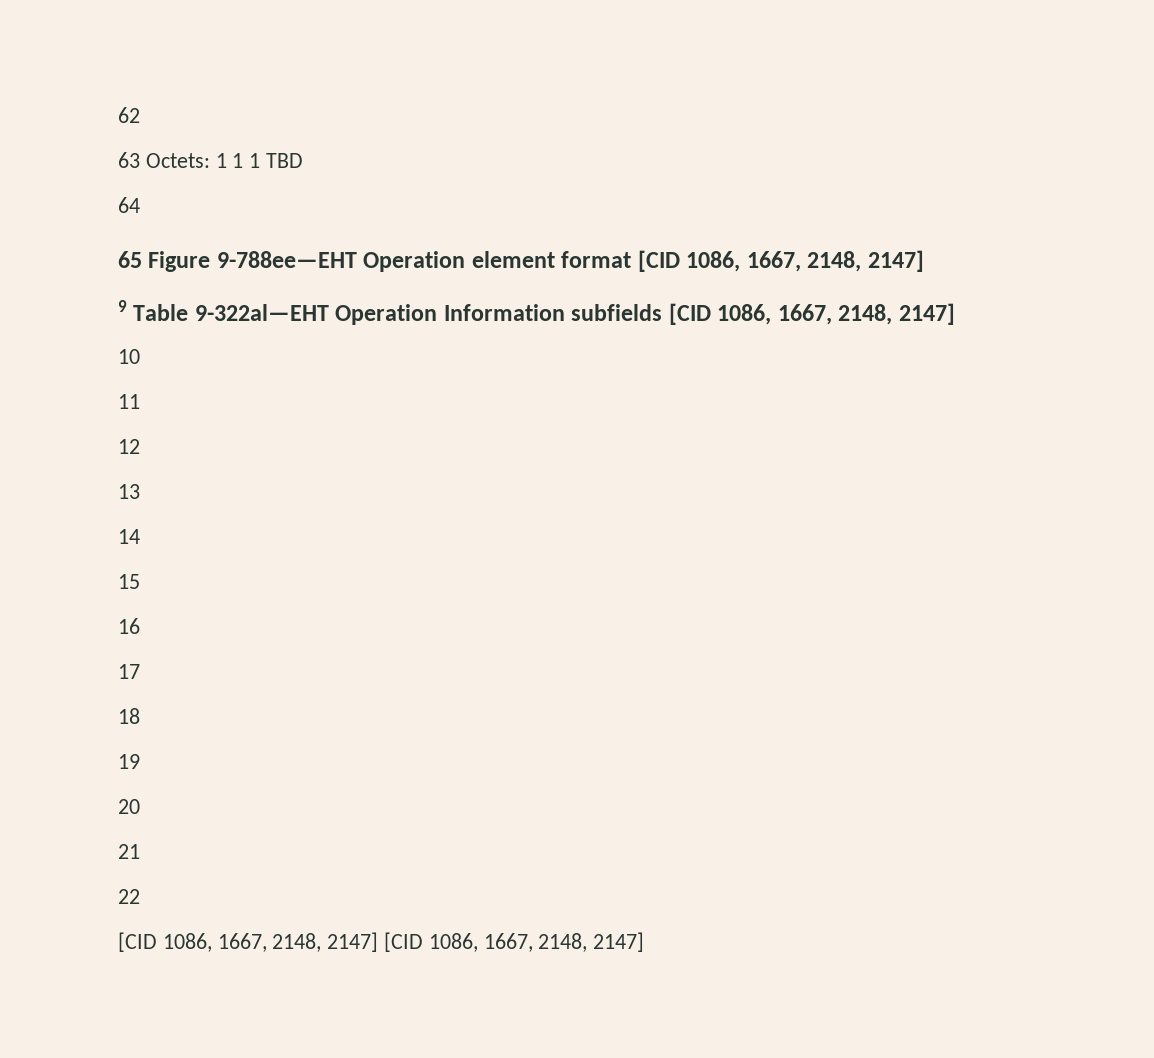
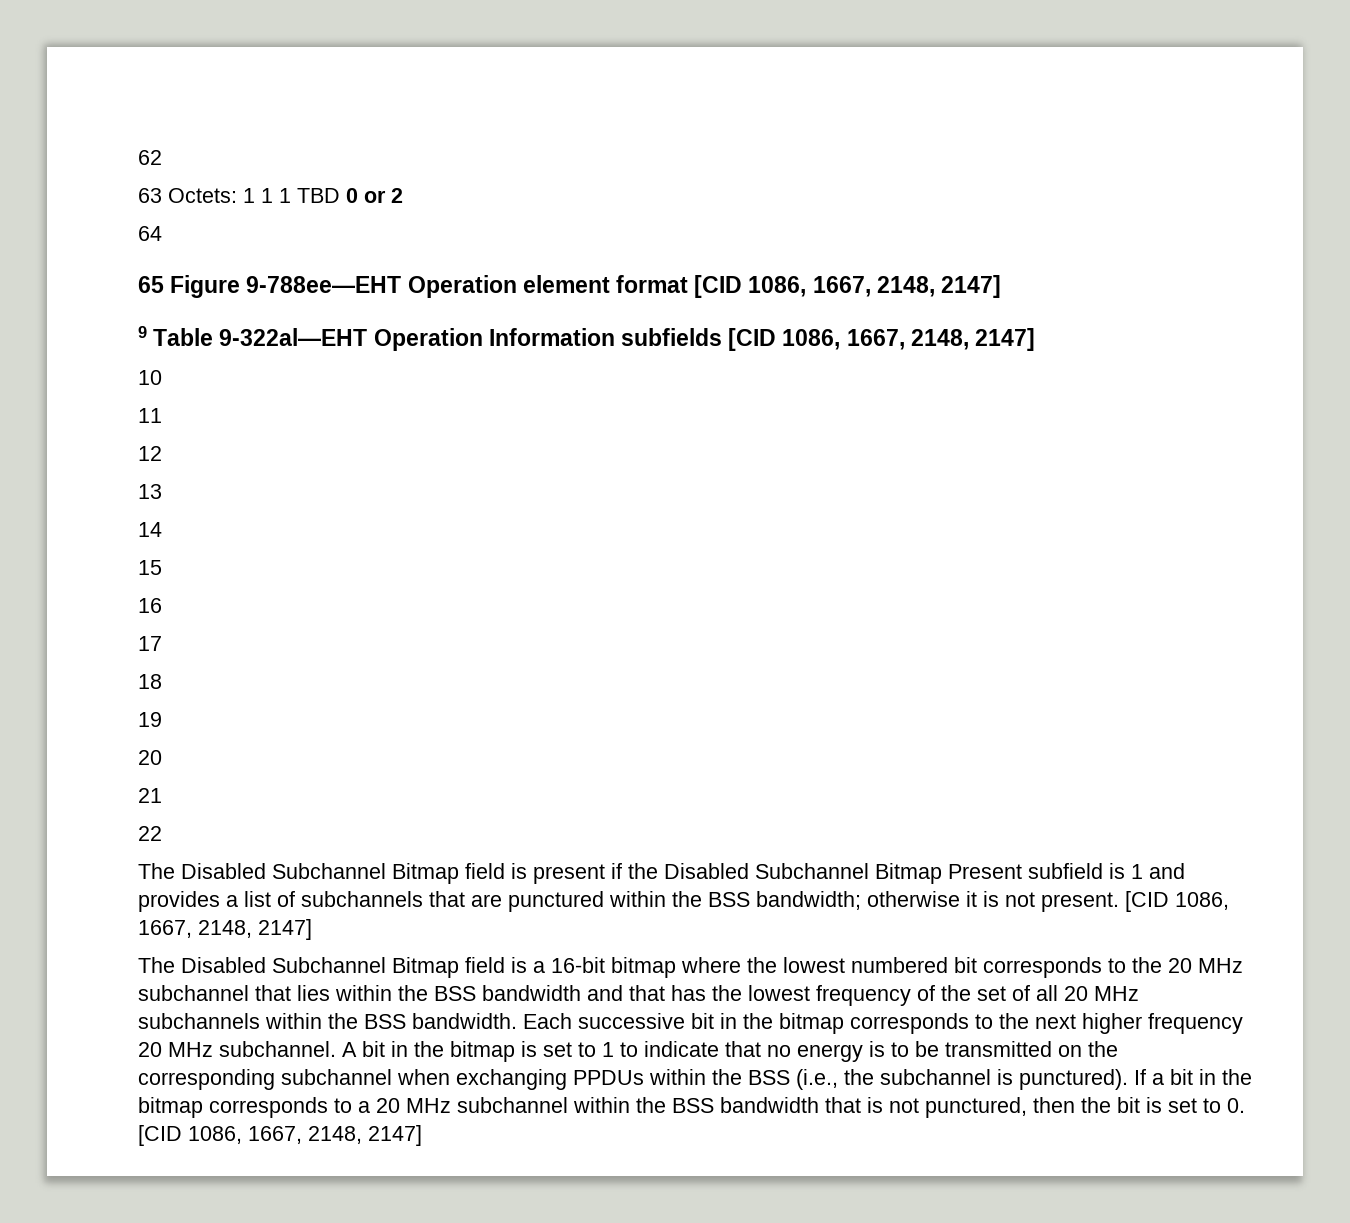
- 63 Octets: 1 1 1 TBD
+ 63 Octets: 1 1 1 TBD 0 or 2
- [CID 1086, 1667, 2148, 2147] [CID 1086, 1667, 2148, 2147]
+ The Disabled Subchannel Bitmap field is present if the Disabled Subchannel Bitmap Present subfield is 1 and provides a list of subchannels that are punctured within the BSS bandwidth; otherwise it is not present. [CID 1086, 1667, 2148, 2147]
+ The Disabled Subchannel Bitmap field is a 16-bit bitmap where the lowest numbered bit corresponds to the 20 MHz subchannel that lies within the BSS bandwidth and that has the lowest frequency of the set of all 20 MHz subchannels within the BSS bandwidth. Each successive bit in the bitmap corresponds to the next higher frequency 20 MHz subchannel. A bit in the bitmap is set to 1 to indicate that no energy is to be transmitted on the corresponding subchannel when exchanging PPDUs within the BSS (i.e., the subchannel is punctured). If a bit in the bitmap corresponds to a 20 MHz subchannel within the BSS bandwidth that is not punctured, then the bit is set to 0. [CID 1086, 1667, 2148, 2147]

